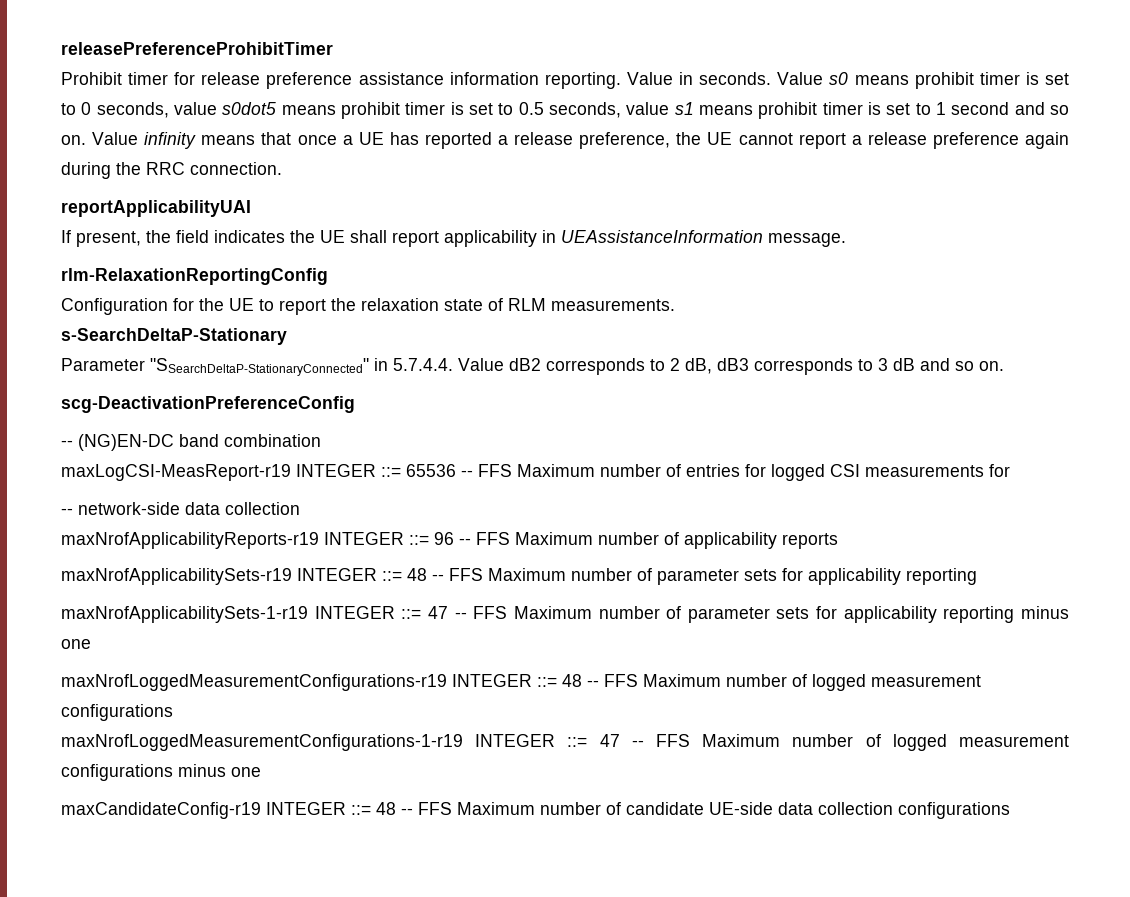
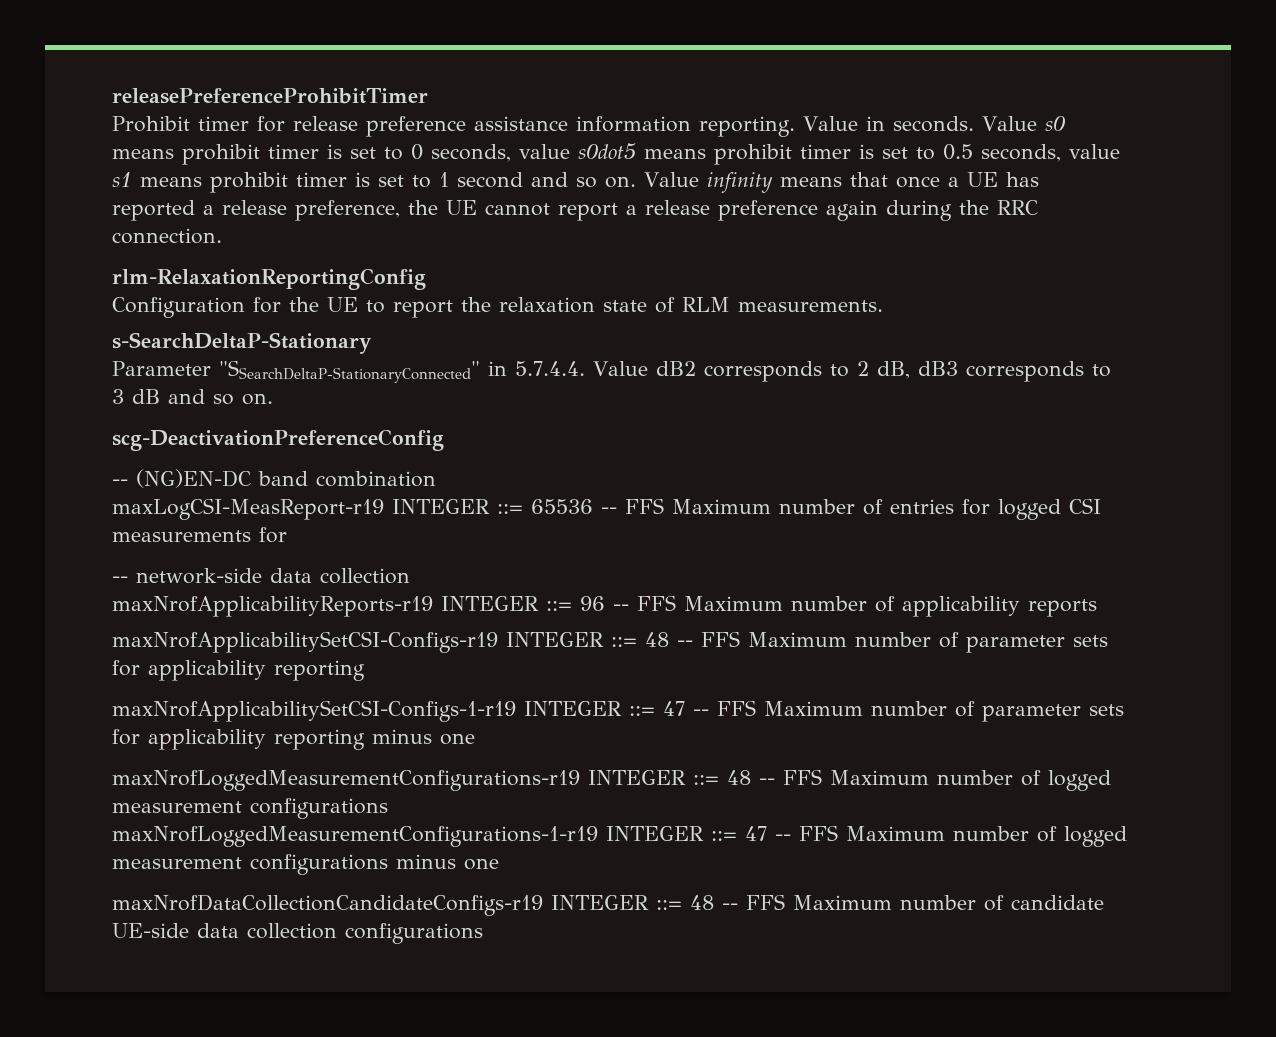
- reportApplicabilityUAI
- If present, the field indicates the UE shall report applicability in UEAssistanceInformation message.
- maxNrofApplicabilitySets-r19 INTEGER ::= 48 -- FFS Maximum number of parameter sets for applicability reporting
+ maxNrofApplicabilitySetCSI-Configs-r19 INTEGER ::= 48 -- FFS Maximum number of parameter sets for applicability reporting
- maxNrofApplicabilitySets-1-r19 INTEGER ::= 47 -- FFS Maximum number of parameter sets for applicability reporting minus one
+ maxNrofApplicabilitySetCSI-Configs-1-r19 INTEGER ::= 47 -- FFS Maximum number of parameter sets for applicability reporting minus one
- maxCandidateConfig-r19 INTEGER ::= 48 -- FFS Maximum number of candidate UE-side data collection configurations
+ maxNrofDataCollectionCandidateConfigs-r19 INTEGER ::= 48 -- FFS Maximum number of candidate UE-side data collection configurations

